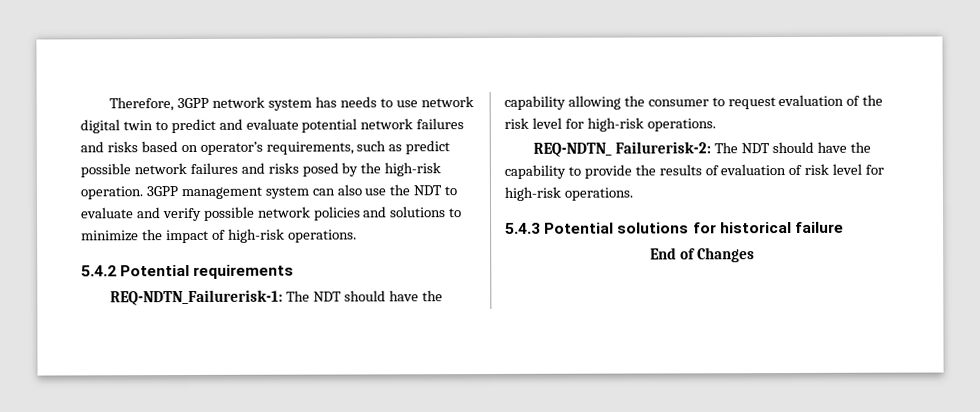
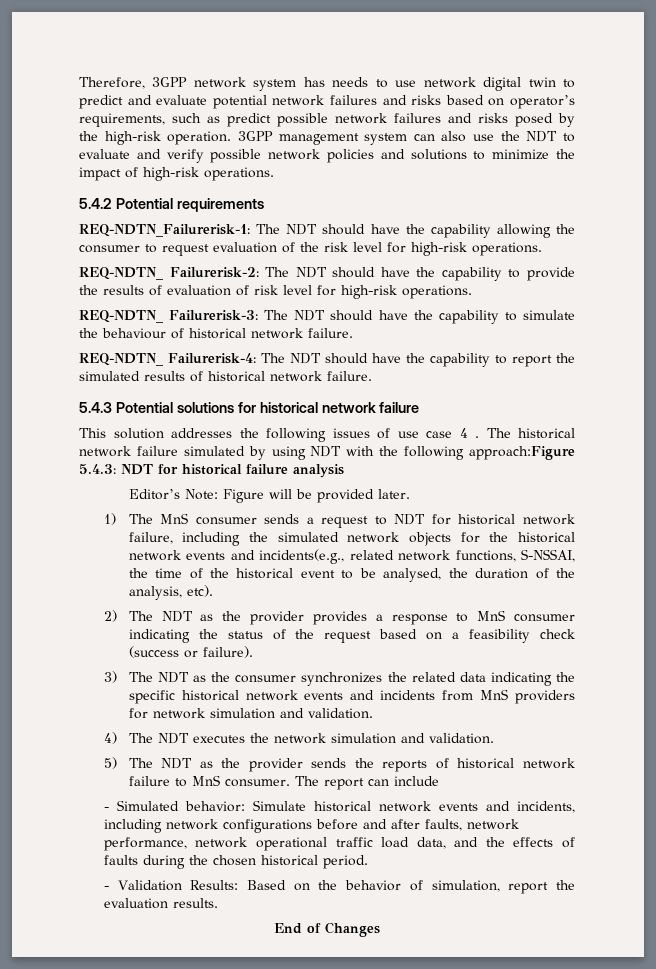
+ REQ-NDTN_ Failurerisk-3: The NDT should have the capability to simulate the behaviour of historical network failure.
+ REQ-NDTN_ Failurerisk-4: The NDT should have the capability to report the simulated results of historical network failure.
- 5.4.3 Potential solutions for historical failure
+ 5.4.3 Potential solutions for historical network failure
+ This solution addresses the following issues of use case 4 . The historical network failure simulated by using NDT with the following approach:Figure 5.4.3: NDT for historical failure analysis
+ Editor’s Note: Figure will be provided later.
+ 1) The MnS consumer sends a request to NDT for historical network failure, including the simulated network objects for the historical network events and incidents(e.g., related network functions, S-NSSAI, the time of the historical event to be analysed, the duration of the analysis, etc).
+ 2) The NDT as the provider provides a response to MnS consumer indicating the status of the request based on a feasibility check (success or failure).
+ 3) The NDT as the consumer synchronizes the related data indicating the specific historical network events and incidents from MnS providers for network simulation and validation.
+ 4) The NDT executes the network simulation and validation.
+ 5) The NDT as the provider sends the reports of historical network failure to MnS consumer. The report can include
+ - Simulated behavior: Simulate historical network events and incidents, including network configurations before and after faults, network performance, network operational traffic load data, and the effects of faults during the chosen historical period.
+ - Validation Results: Based on the behavior of simulation, report the evaluation results.

